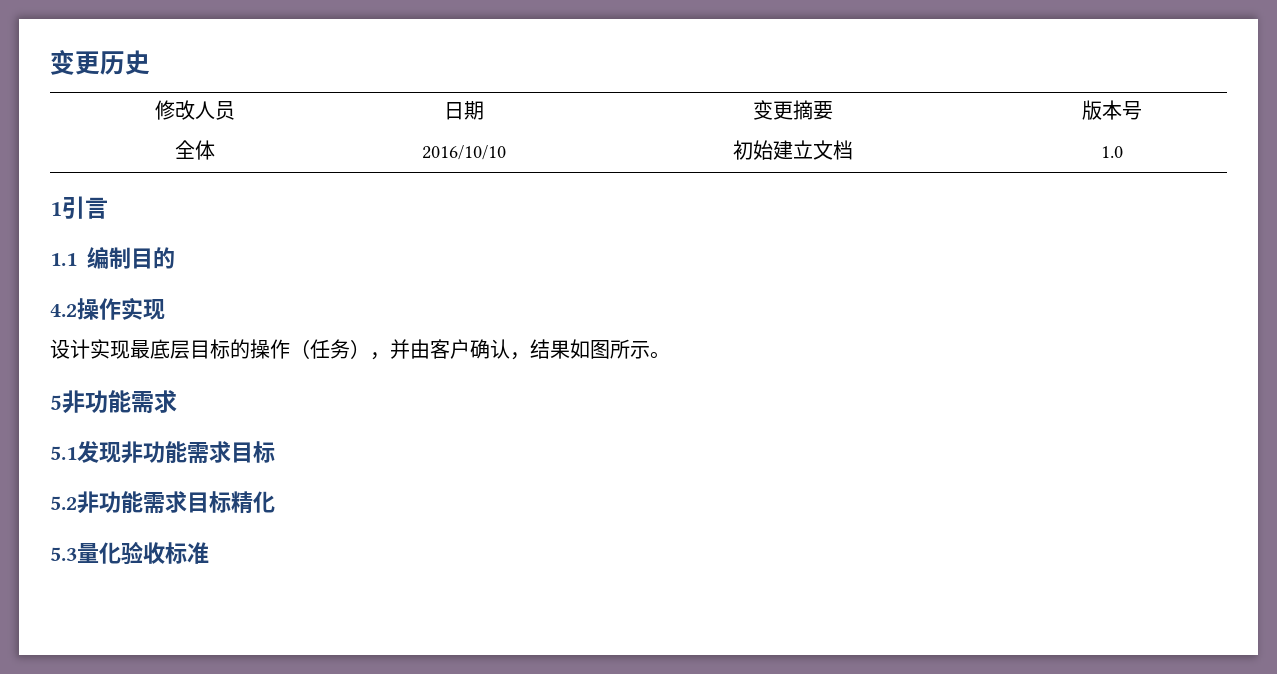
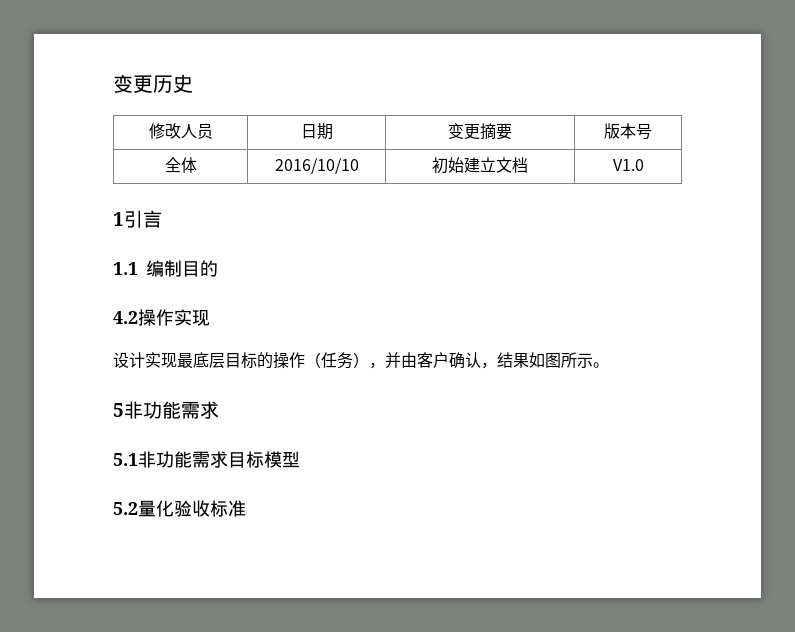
- 全体 | 2016/10/10 | 初始建立文档 | 1.0
+ 全体 | 2016/10/10 | 初始建立文档 | V1.0
- 5.1发现非功能需求目标
+ 5.1非功能需求目标模型
- 5.2非功能需求目标精化
- 5.3量化验收标准
+ 5.2量化验收标准

